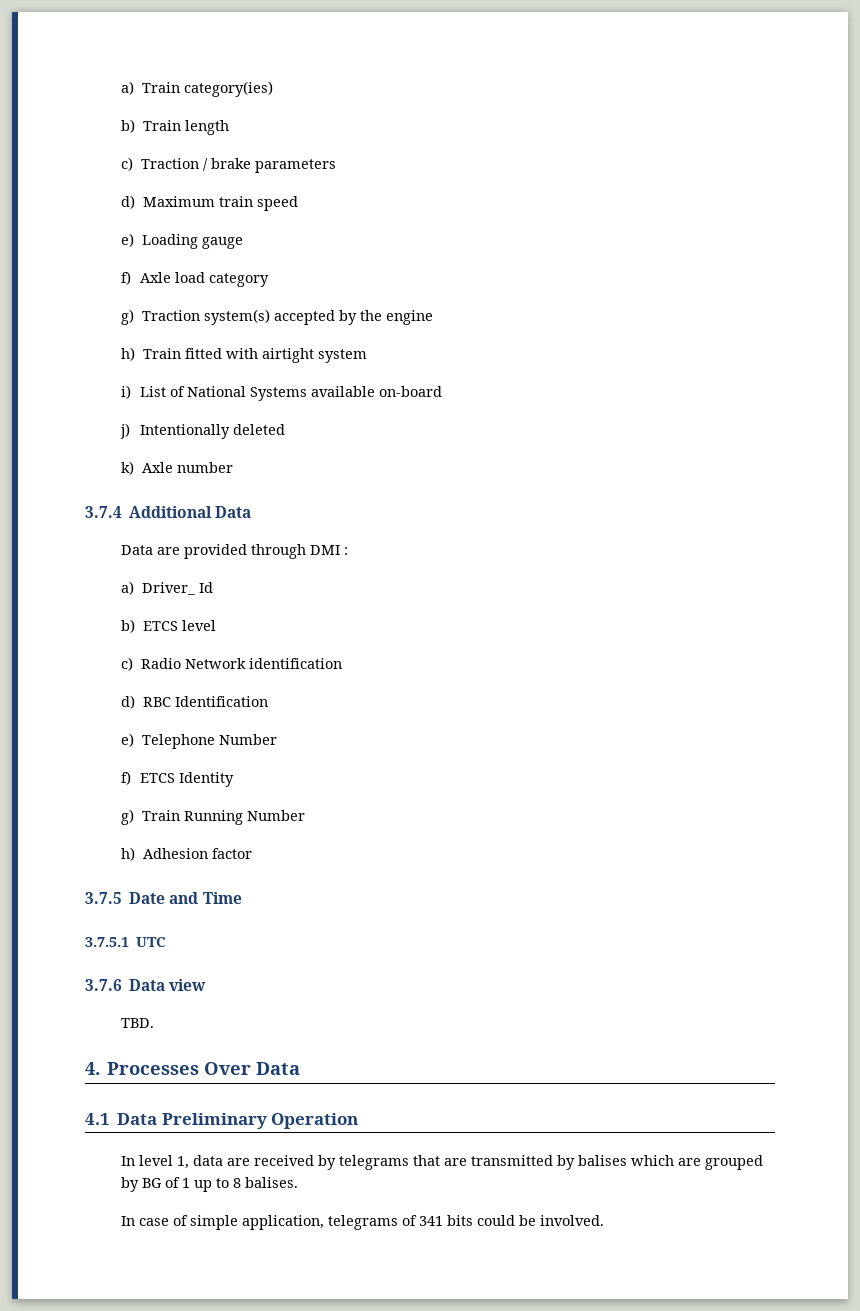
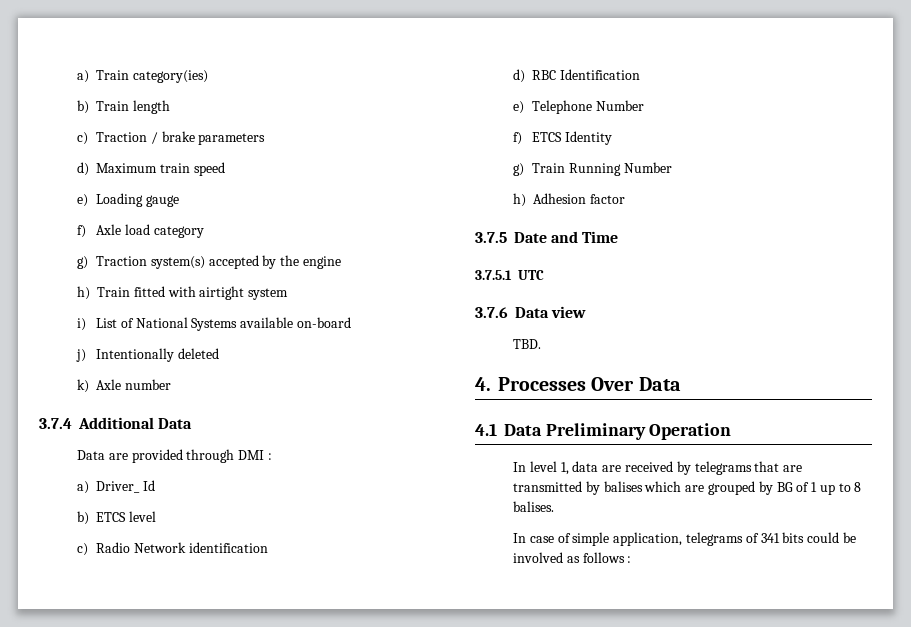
- In case of simple application, telegrams of 341 bits could be involved.
+ In case of simple application, telegrams of 341 bits could be involved as follows :

